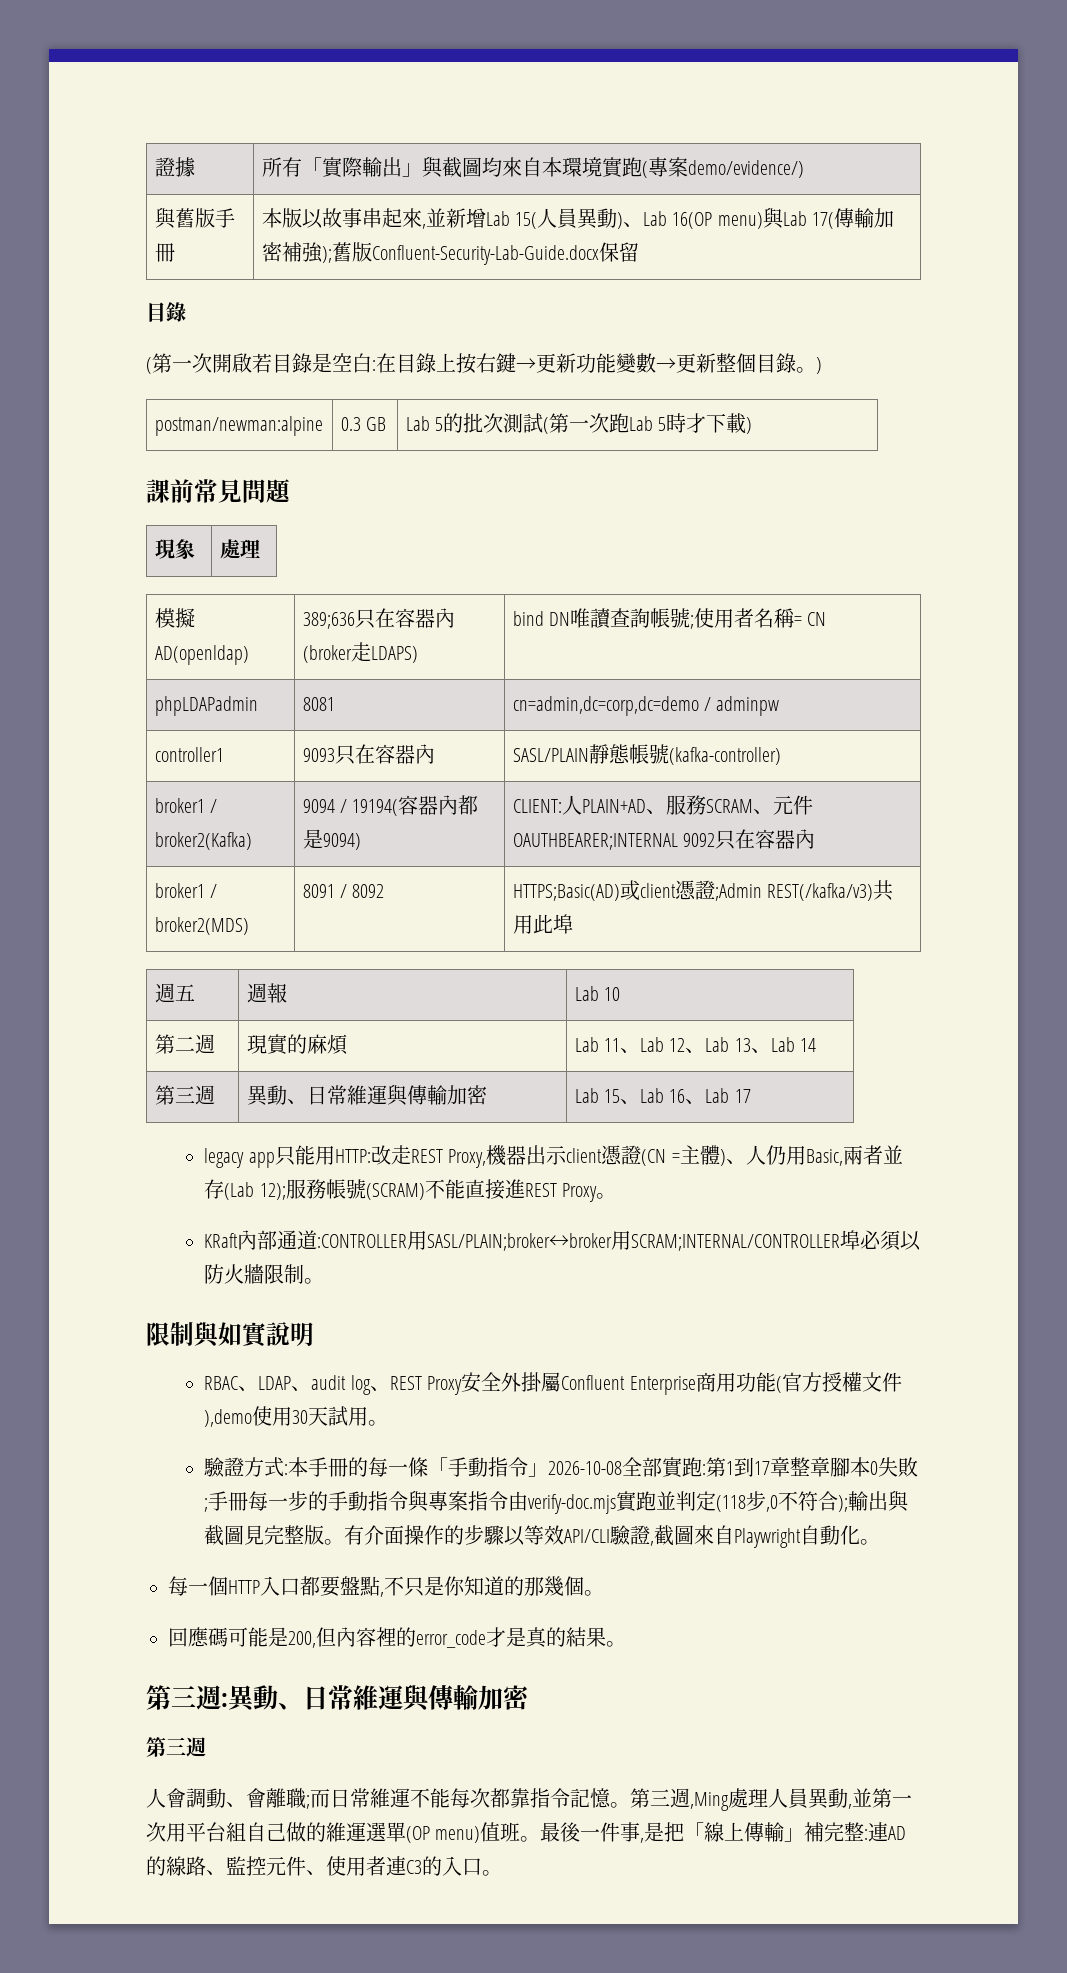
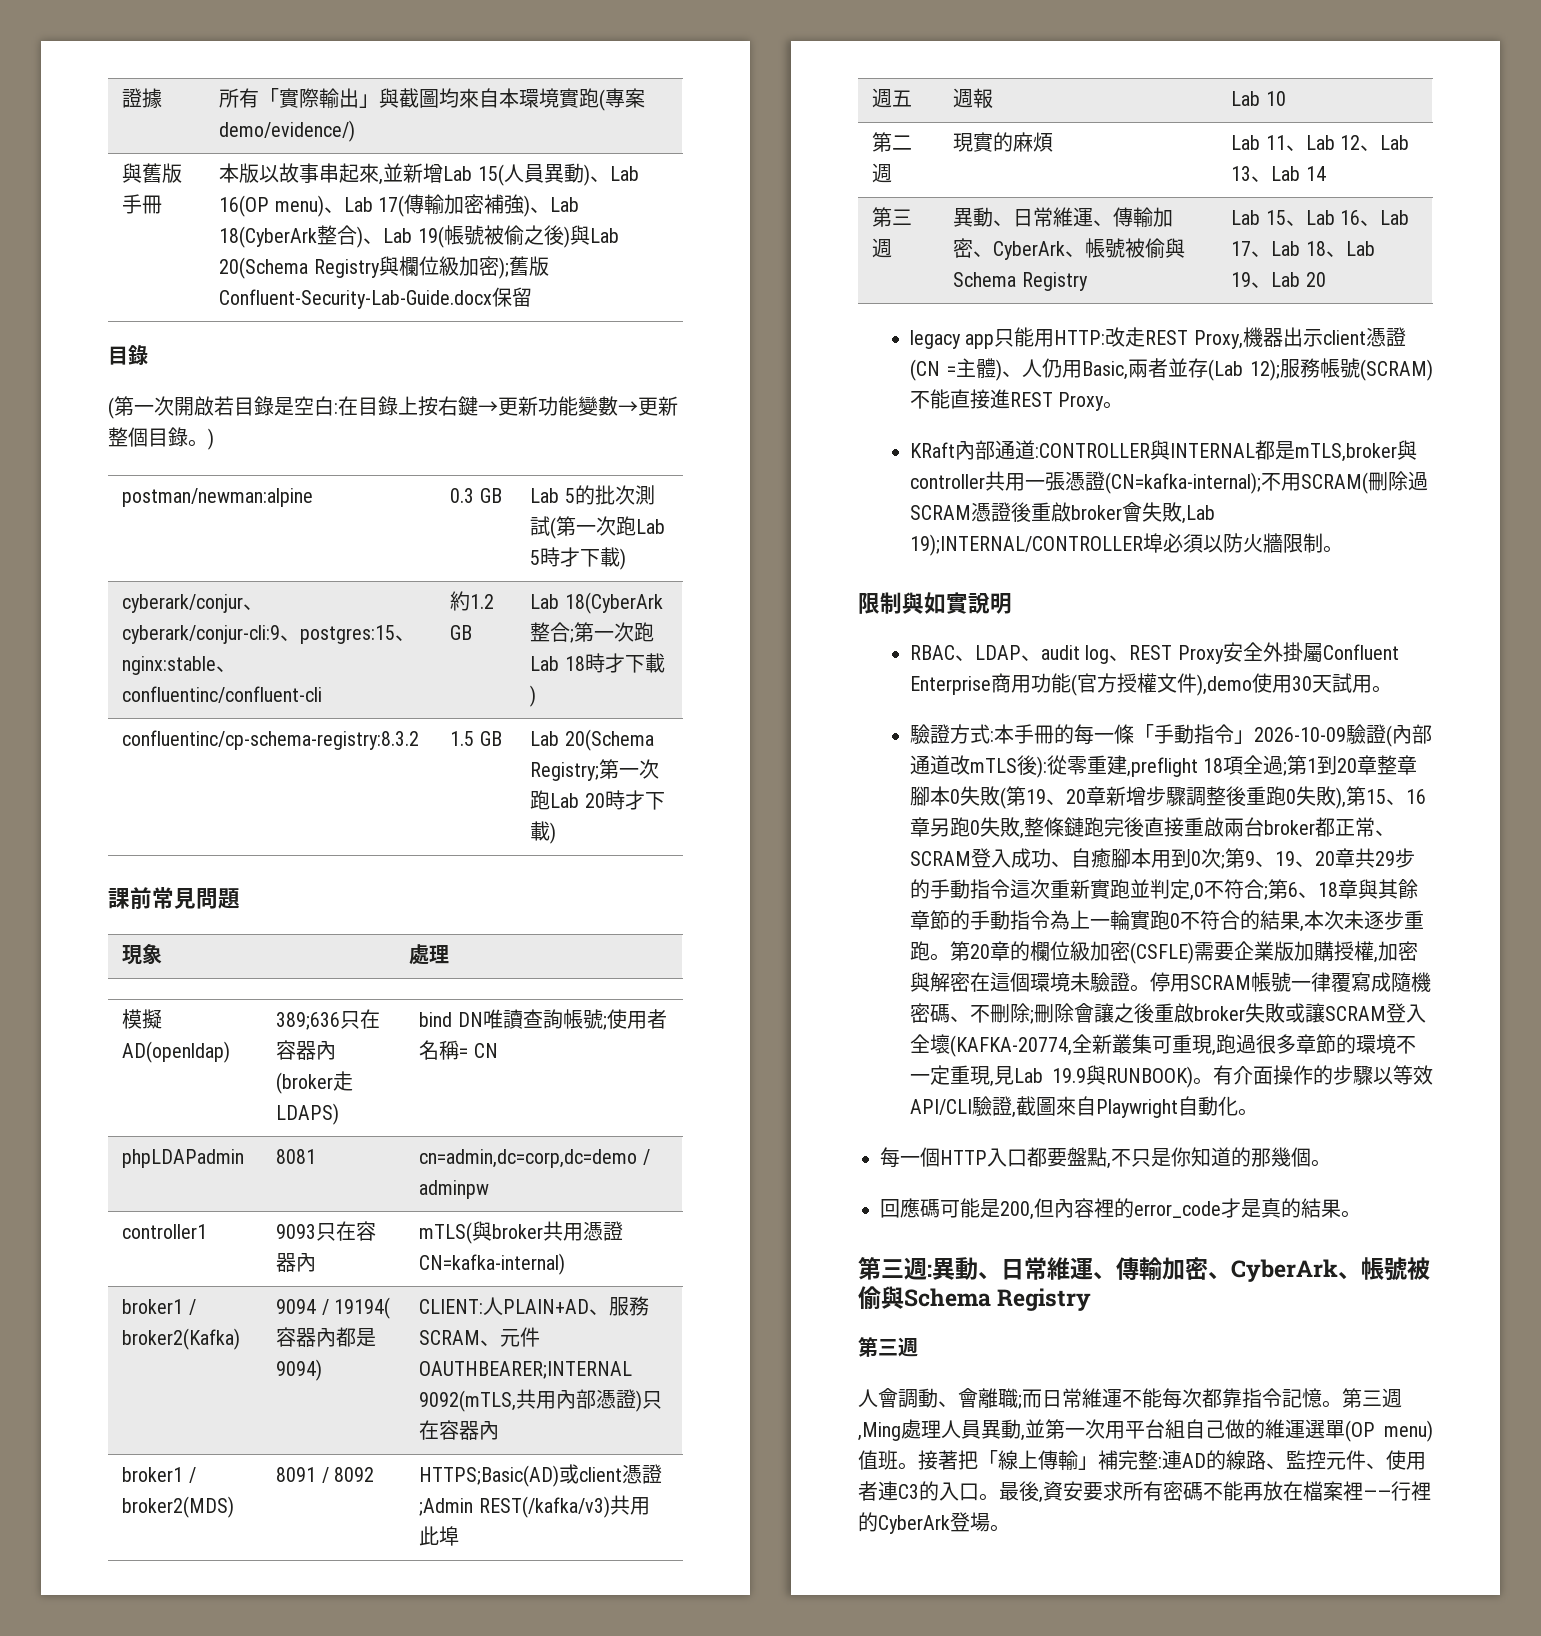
- 本版以故事串起來,並新增Lab 15(人員異動)、Lab 16(OP menu)與Lab 17(傳輸加密補強);舊版Confluent-Security-Lab-Guide.docx保留
+ 本版以故事串起來,並新增Lab 15(人員異動)、Lab 16(OP menu)、Lab 17(傳輸加密補強)、Lab 18(CyberArk整合)、Lab 19(帳號被偷之後)與Lab 20(Schema Registry與欄位級加密);舊版Confluent-Security-Lab-Guide.docx保留
+ cyberark/conjur、cyberark/conjur-cli:9、postgres:15、nginx:stable、confluentinc/confluent-cli | 約1.2 GB | Lab 18(CyberArk整合;第一次跑Lab 18時才下載)
+ confluentinc/cp-schema-registry:8.3.2 | 1.5 GB | Lab 20(Schema Registry;第一次跑Lab 20時才下載)
- controller1 | 9093只在容器內 | SASL/PLAIN靜態帳號(kafka-controller)
+ controller1 | 9093只在容器內 | mTLS(與broker共用憑證CN=kafka-internal)
- broker1 / broker2(Kafka) | 9094 / 19194(容器內都是9094) | CLIENT:人PLAIN+AD、服務SCRAM、元件OAUTHBEARER;INTERNAL 9092只在容器內
+ broker1 / broker2(Kafka) | 9094 / 19194(容器內都是9094) | CLIENT:人PLAIN+AD、服務SCRAM、元件OAUTHBEARER;INTERNAL 9092(mTLS,共用內部憑證)只在容器內
- 第三週 | 異動、日常維運與傳輸加密 | Lab 15、Lab 16、Lab 17
+ 第三週 | 異動、日常維運、傳輸加密、CyberArk、帳號被偷與Schema Registry | Lab 15、Lab 16、Lab 17、Lab 18、Lab 19、Lab 20
- KRaft內部通道:CONTROLLER用SASL/PLAIN;broker↔broker用SCRAM;INTERNAL/CONTROLLER埠必須以防火牆限制。
+ KRaft內部通道:CONTROLLER與INTERNAL都是mTLS,broker與controller共用一張憑證(CN=kafka-internal);不用SCRAM(刪除過SCRAM憑證後重啟broker會失敗,Lab 19);INTERNAL/CONTROLLER埠必須以防火牆限制。
- 驗證方式:本手冊的每一條「手動指令」2026-10-08全部實跑:第1到17章整章腳本0失敗;手冊每一步的手動指令與專案指令由verify-doc.mjs實跑並判定(118步,0不符合);輸出與截圖見完整版。
+ 驗證方式:本手冊的每一條「手動指令」2026-10-09驗證(內部通道改mTLS後):從零重建,preflight 18項全過;第1到20章整章腳本0失敗(第19、20章新增步驟調整後重跑0失敗),第15、16章另跑0失敗,整條鏈跑完後直接重啟兩台broker都正常、SCRAM登入成功、自癒腳本用到0次;第9、19、20章共29步的手動指令這次重新實跑並判定,0不符合;第6、18章與其餘章節的手動指令為上一輪實跑0不符合的結果,本次未逐步重跑。第20章的欄位級加密(CSFLE)需要企業版加購授權,加密與解密在這個環境未驗證。停用SCRAM帳號一律覆寫成隨機密碼、不刪除;刪除會讓之後重啟broker失敗或讓SCRAM登入全壞(KAFKA-20774,全新叢集可重現,跑過很多章節的環境不一定重現,見Lab 19.9與RUNBOOK)。
- 第三週:異動、日常維運與傳輸加密
+ 第三週:異動、日常維運、傳輸加密、CyberArk、帳號被偷與Schema Registry
- 最後一件事,是把「線上傳輸」補完整:連AD的線路、監控元件、使用者連C3的入口。
+ 接著把「線上傳輸」補完整:連AD的線路、監控元件、使用者連C3的入口。
+ 最後,資安要求所有密碼不能再放在檔案裡——行裡的CyberArk登場。

